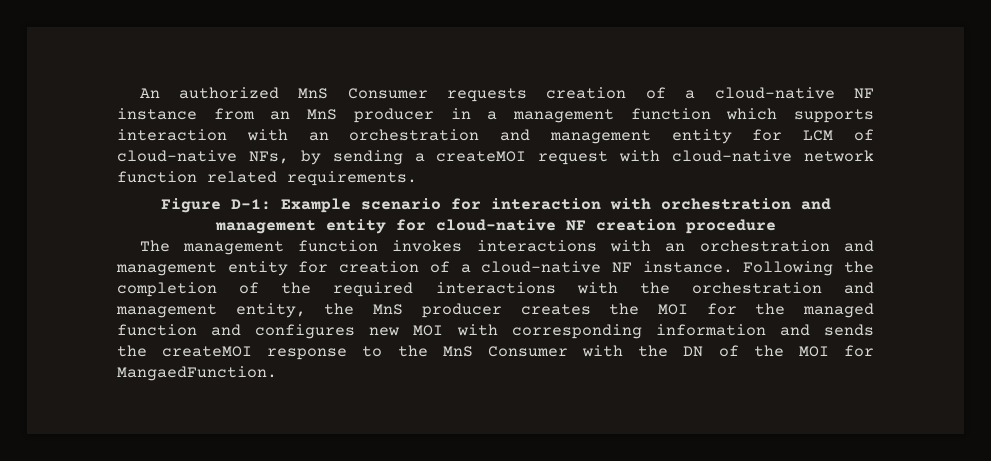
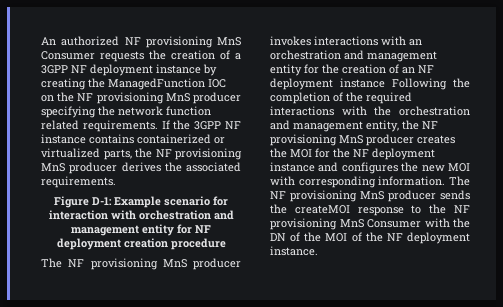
- An authorized MnS Consumer requests creation of a cloud-native NF instance from an MnS producer in a management function which supports interaction with an orchestration and management entity for LCM of cloud-native NFs, by sending a createMOI request with cloud-native network function related requirements.
+ An authorized NF provisioning MnS Consumer requests the creation of a 3GPP NF deployment instance by creating the ManagedFunction IOC on the NF provisioning MnS producer specifying the network function related requirements. If the 3GPP NF instance contains containerized or virtualized parts, the NF provisioning MnS producer derives the associated requirements.
- Figure D-1: Example scenario for interaction with orchestration and management entity for cloud-native NF creation procedure
+ Figure D-1: Example scenario for interaction with orchestration and management entity for NF deployment creation procedure
- The management function invokes interactions with an orchestration and management entity for creation of a cloud-native NF instance. Following the completion of the required interactions with the orchestration and management entity, the MnS producer creates the MOI for the managed function and configures new MOI with corresponding information and sends the createMOI response to the MnS Consumer with the DN of the MOI for MangaedFunction.
+ The NF provisioning MnS producer invokes interactions with an orchestration and management entity for the creation of an NF deployment instance Following the completion of the required interactions with the orchestration and management entity, the NF provisioning MnS producer creates the MOI for the NF deployment instance and configures the new MOI with corresponding information. The NF provisioning MnS producer sends the createMOI response to the NF provisioning MnS Consumer with the DN of the MOI of the NF deployment instance.

